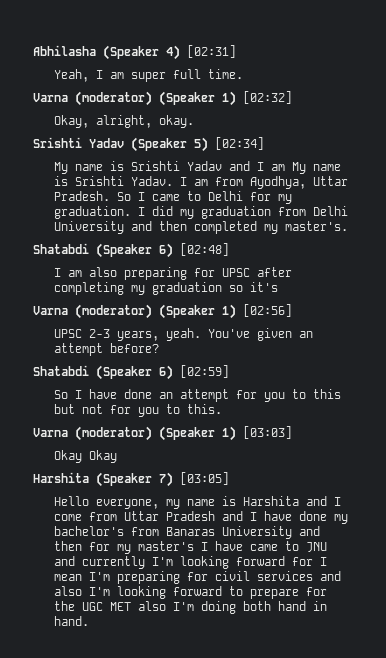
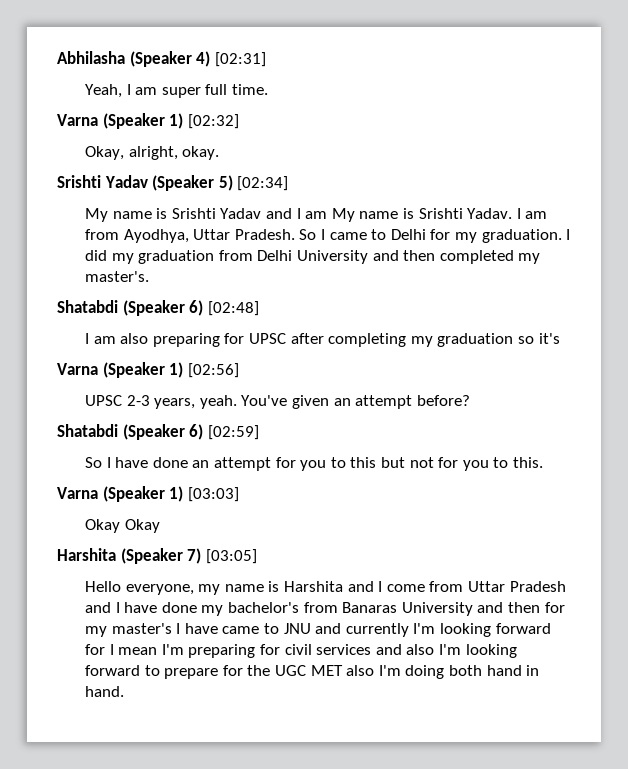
- Varna (moderator) (Speaker 1) [02:32]
+ Varna (Speaker 1) [02:32]
- Varna (moderator) (Speaker 1) [02:56]
+ Varna (Speaker 1) [02:56]
- Varna (moderator) (Speaker 1) [03:03]
+ Varna (Speaker 1) [03:03]

